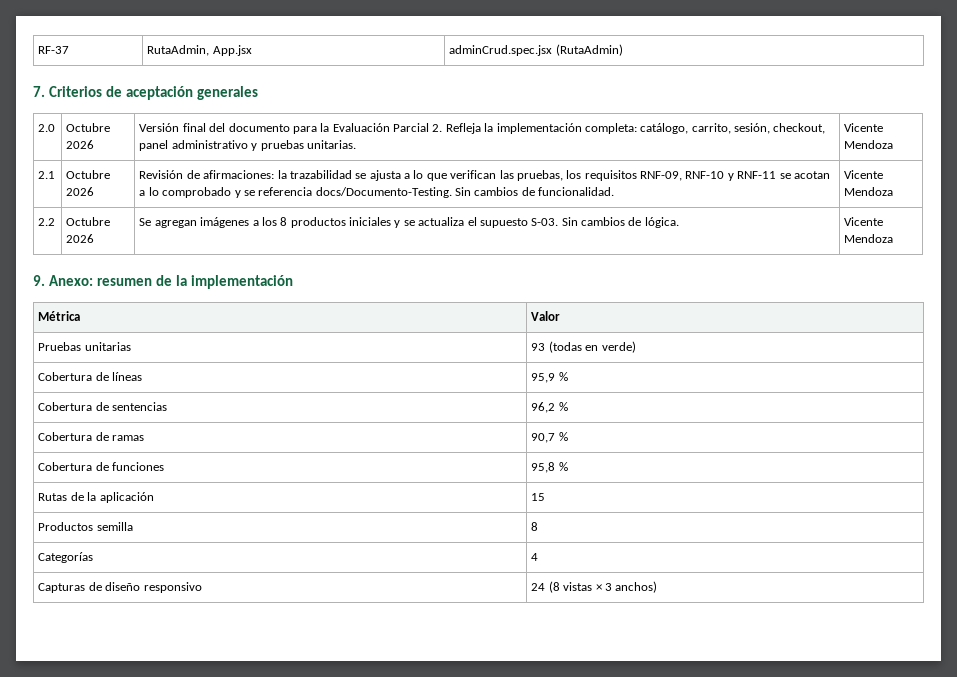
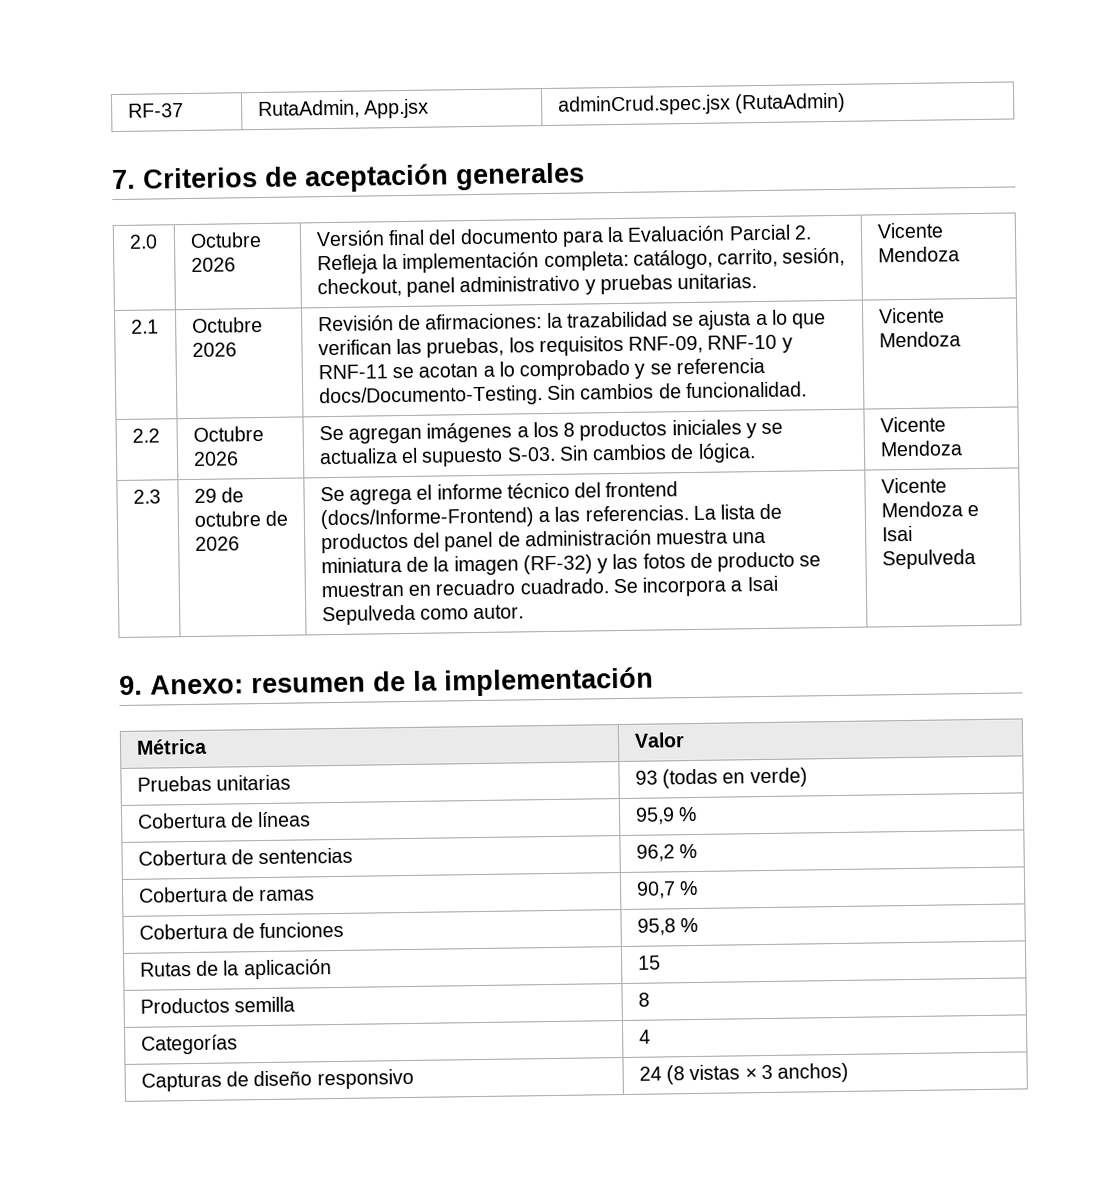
+ 2.3 | 29 de octubre de 2026 | Se agrega el informe técnico del frontend (docs/Informe-Frontend) a las referencias. La lista de productos del panel de administración muestra una miniatura de la imagen (RF-32) y las fotos de producto se muestran en recuadro cuadrado. Se incorpora a Isai Sepulveda como autor. | Vicente Mendoza e Isai Sepulveda

